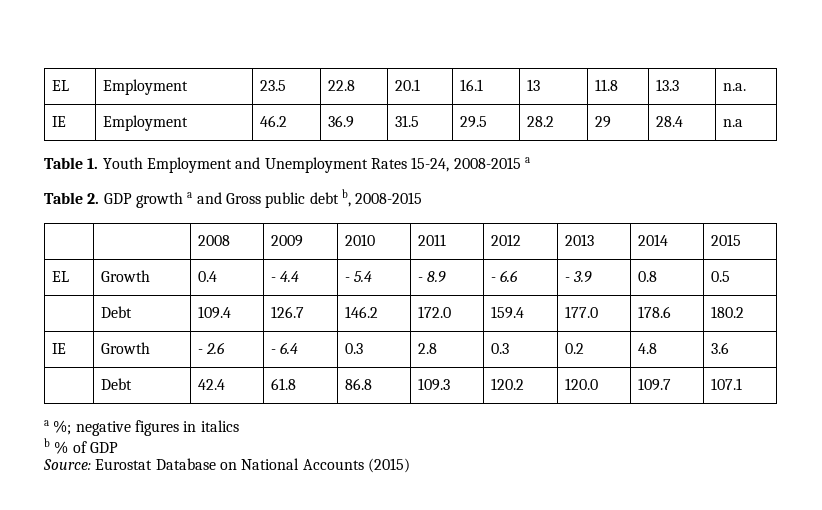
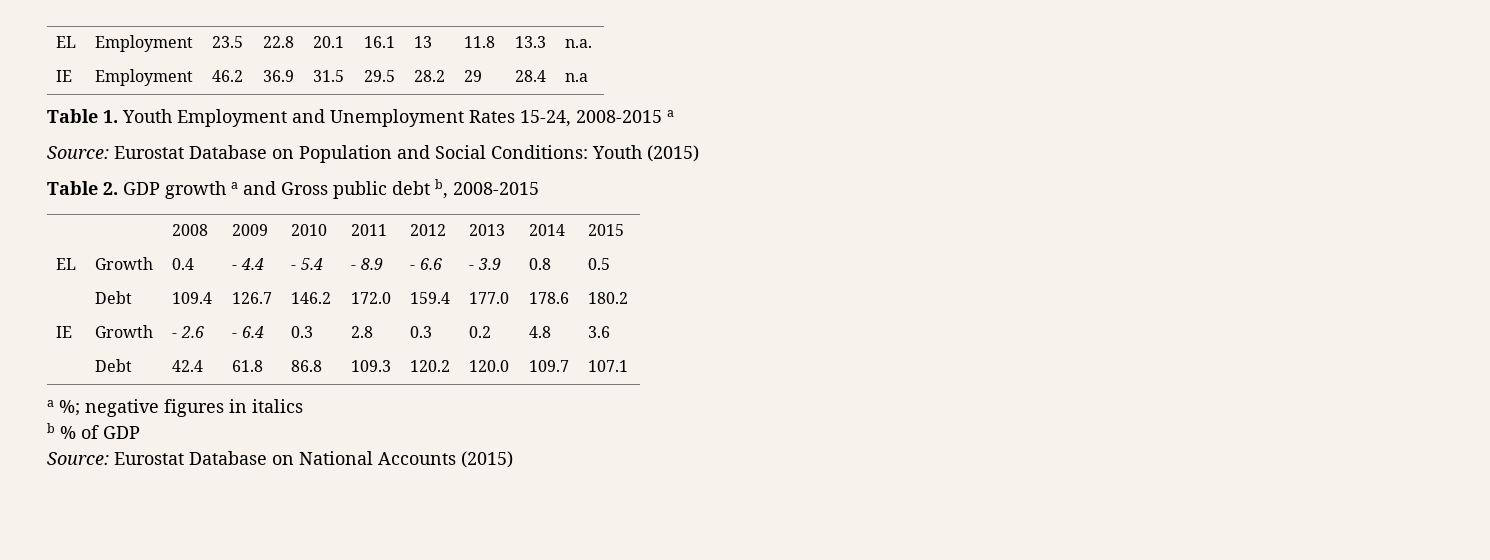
+ Source: Eurostat Database on Population and Social Conditions: Youth (2015)

